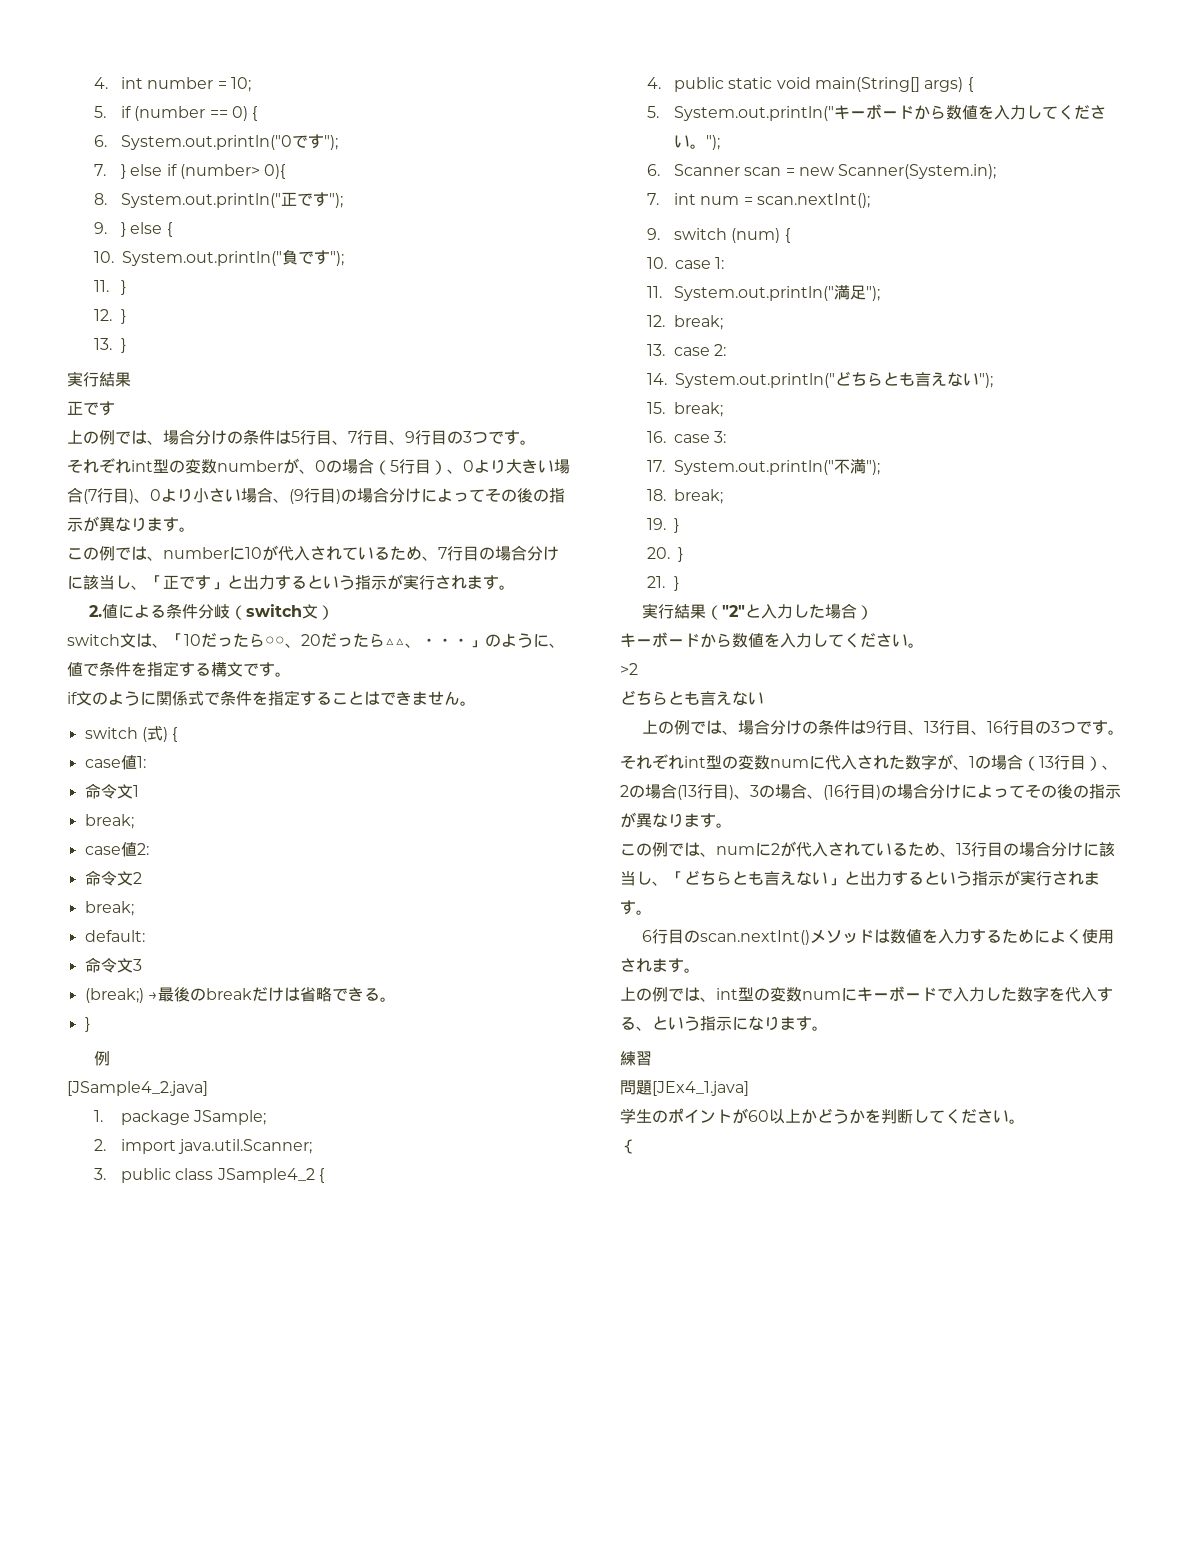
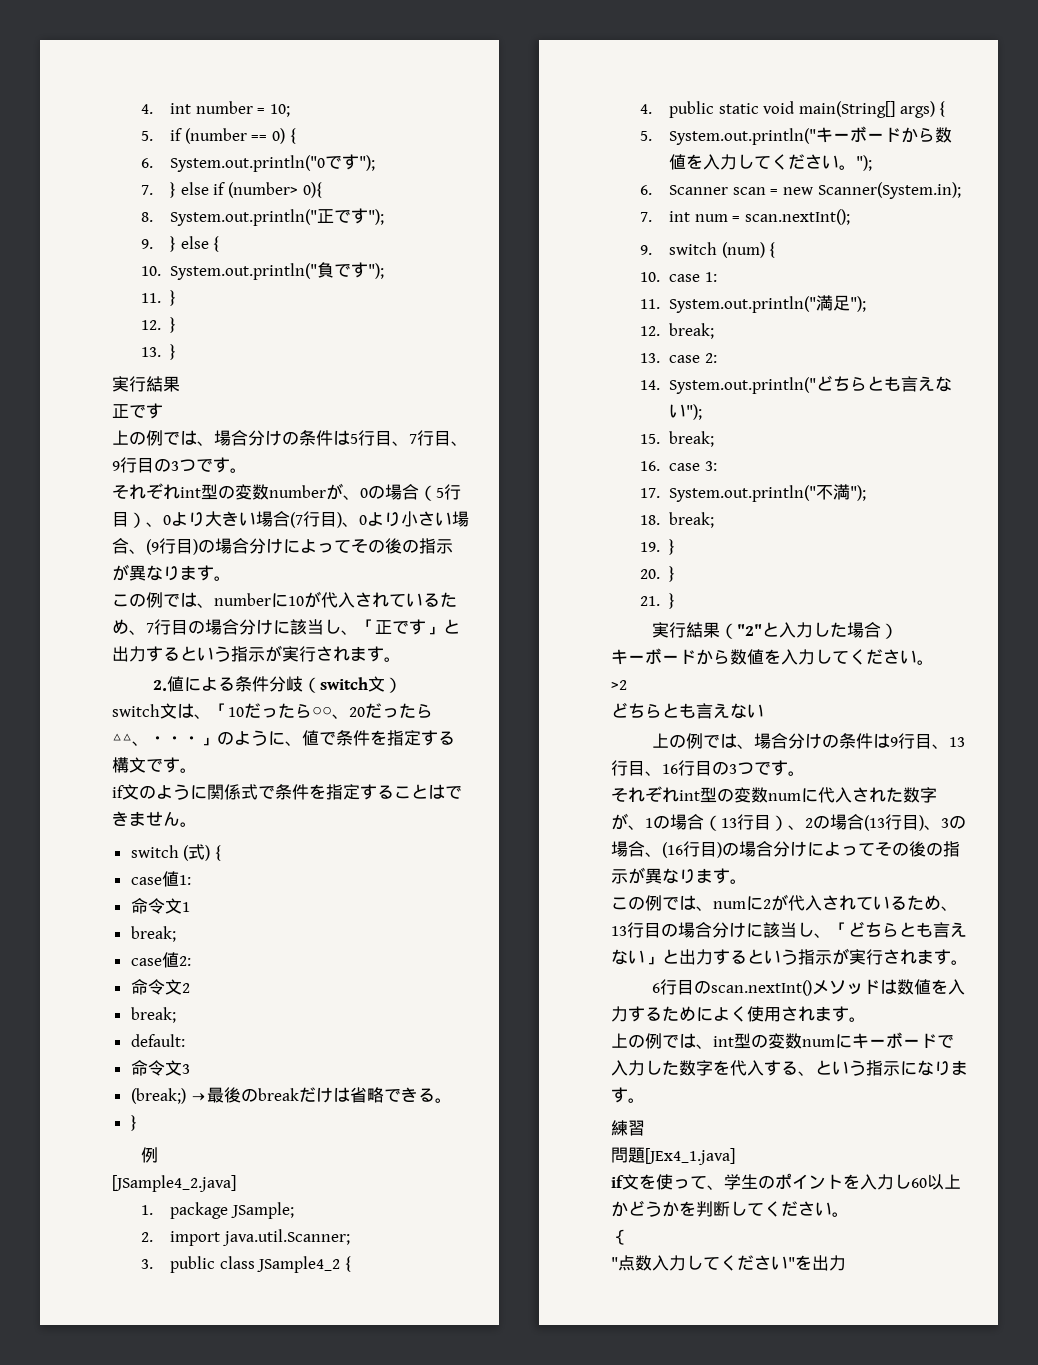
- 学生のポイントが60以上かどうかを判断してください。
+ if文を使って、学生のポイントを入力し60以上かどうかを判断してください。
+ "点数入力してください"を出力

